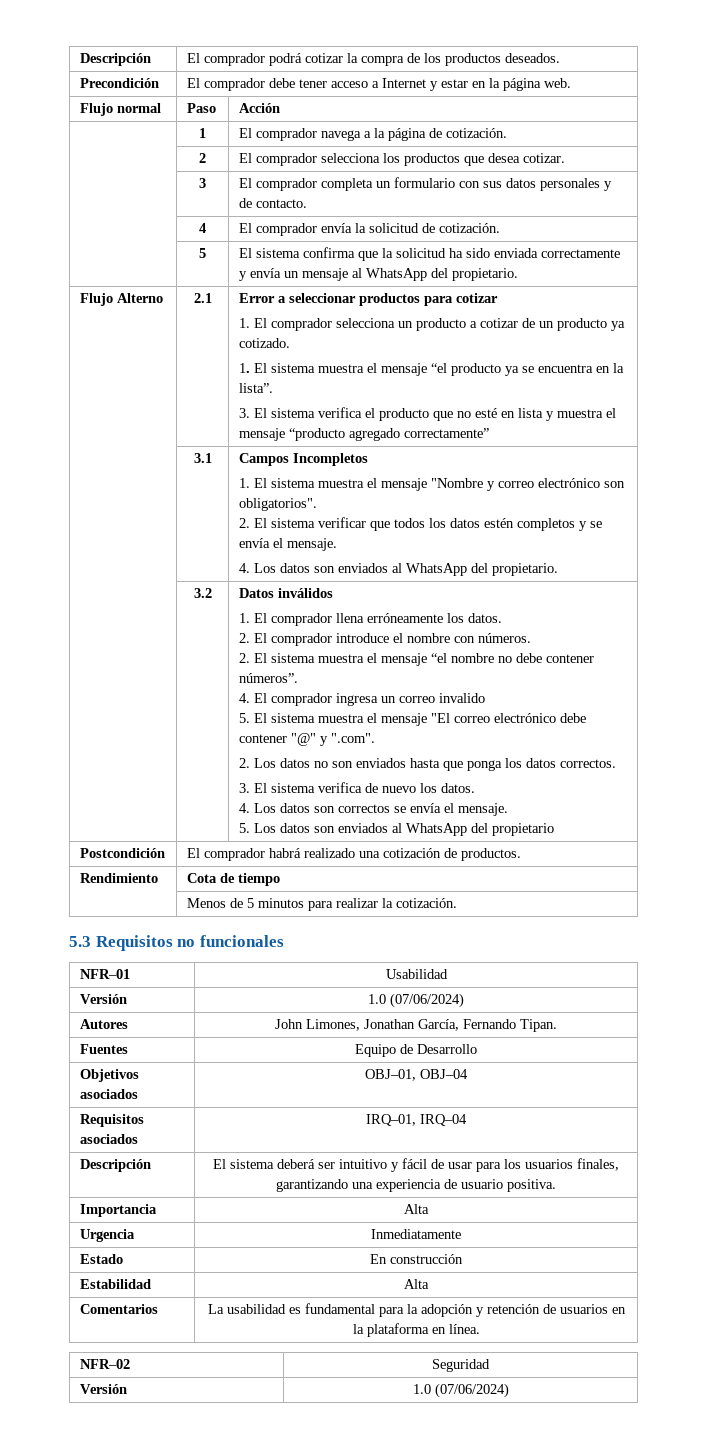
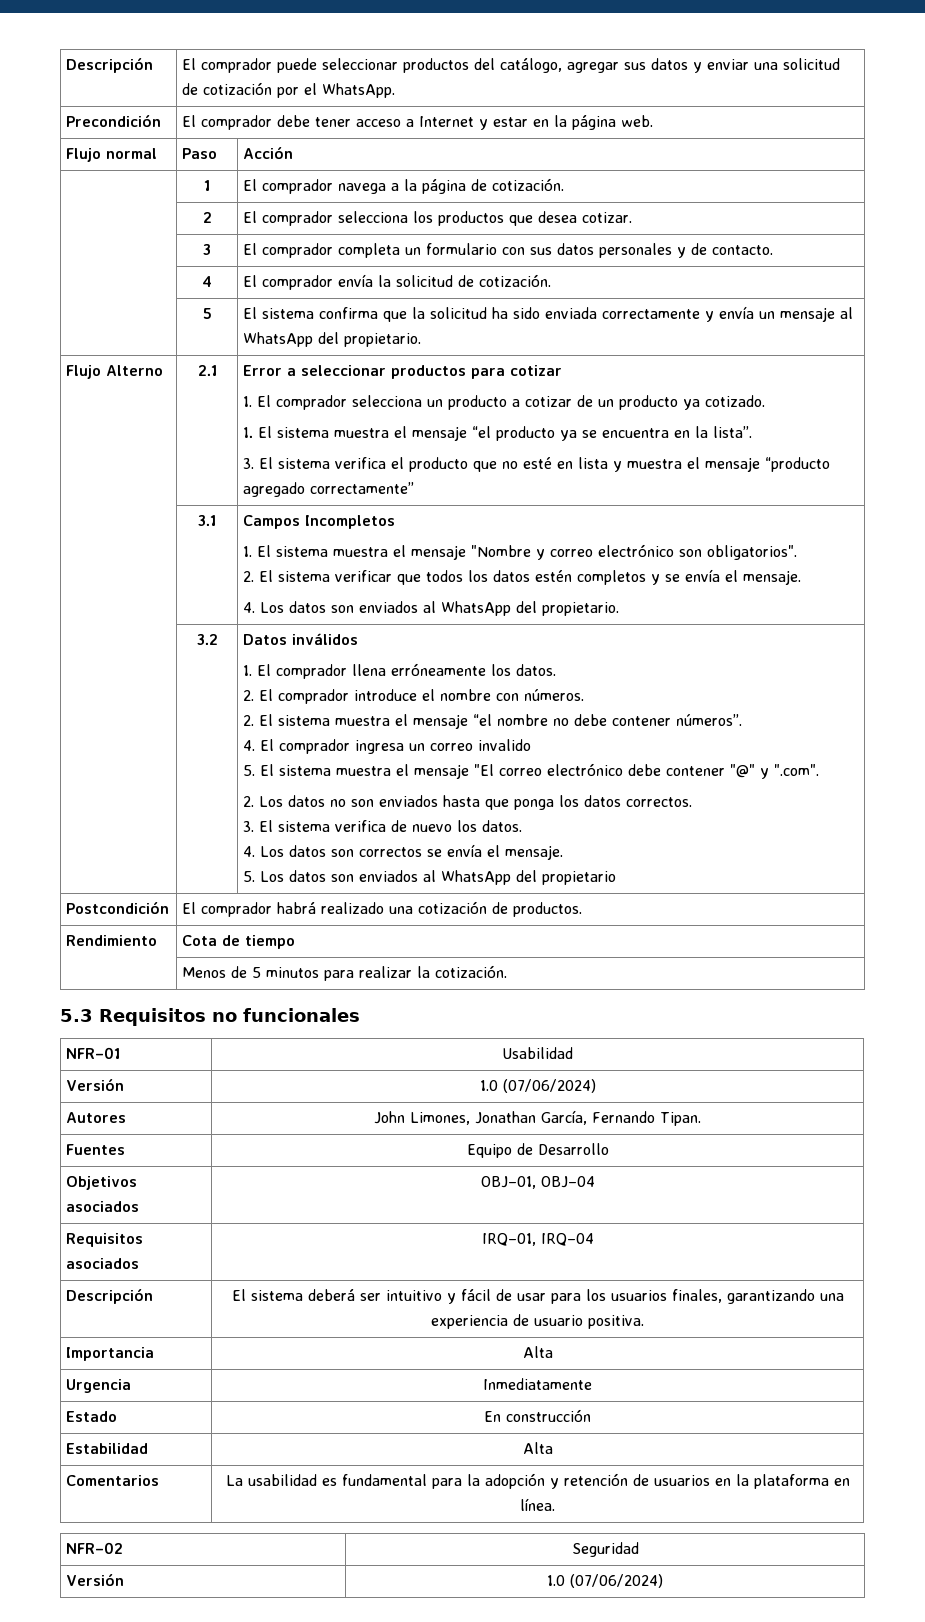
- Descripción | El comprador podrá cotizar la compra de los productos deseados.
+ Descripción | El comprador puede seleccionar productos del catálogo, agregar sus datos y enviar una solicitud de cotización por el WhatsApp.

